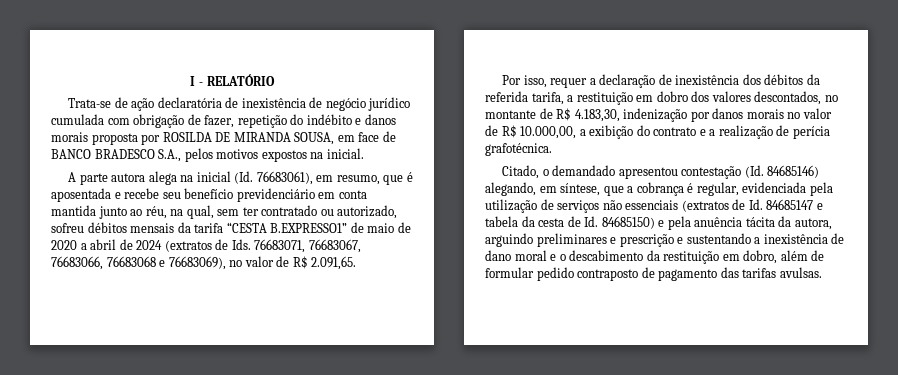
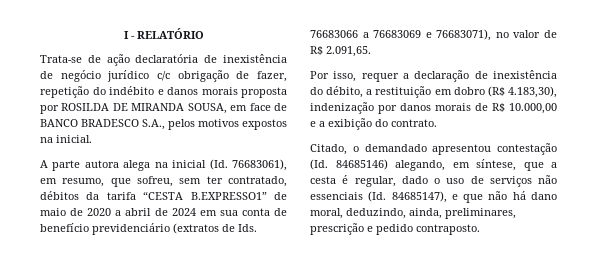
- Trata-se de ação declaratória de inexistência de negócio jurídico cumulada com obrigação de fazer, repetição do indébito e danos morais proposta por ROSILDA DE MIRANDA SOUSA, em face de BANCO BRADESCO S.A., pelos motivos expostos na inicial.
+ Trata-se de ação declaratória de inexistência de negócio jurídico c/c obrigação de fazer, repetição do indébito e danos morais proposta por ROSILDA DE MIRANDA SOUSA, em face de BANCO BRADESCO S.A., pelos motivos expostos na inicial.
- A parte autora alega na inicial (Id. 76683061), em resumo, que é aposentada e recebe seu benefício previdenciário em conta mantida junto ao réu, na qual, sem ter contratado ou autorizado, sofreu débitos mensais da tarifa “CESTA B.EXPRESSO1” de maio de 2020 a abril de 2024 (extratos de Ids. 76683071, 76683067, 76683066, 76683068 e 76683069), no valor de R$ 2.091,65.
+ A parte autora alega na inicial (Id. 76683061), em resumo, que sofreu, sem ter contratado, débitos da tarifa “CESTA B.EXPRESSO1” de maio de 2020 a abril de 2024 em sua conta de benefício previdenciário (extratos de Ids. 76683066 a 76683069 e 76683071), no valor de R$ 2.091,65.
- Por isso, requer a declaração de inexistência dos débitos da referida tarifa, a restituição em dobro dos valores descontados, no montante de R$ 4.183,30, indenização por danos morais no valor de R$ 10.000,00, a exibição do contrato e a realização de perícia grafotécnica.
+ Por isso, requer a declaração de inexistência do débito, a restituição em dobro (R$ 4.183,30), indenização por danos morais de R$ 10.000,00 e a exibição do contrato.
- Citado, o demandado apresentou contestação (Id. 84685146) alegando, em síntese, que a cobrança é regular, evidenciada pela utilização de serviços não essenciais (extratos de Id. 84685147 e tabela da cesta de Id. 84685150) e pela anuência tácita da autora, arguindo preliminares e prescrição e sustentando a inexistência de dano moral e o descabimento da restituição em dobro, além de formular pedido contraposto de pagamento das tarifas avulsas.
+ Citado, o demandado apresentou contestação (Id. 84685146) alegando, em síntese, que a cesta é regular, dado o uso de serviços não essenciais (Id. 84685147), e que não há dano moral, deduzindo, ainda, preliminares, prescrição e pedido contraposto.

